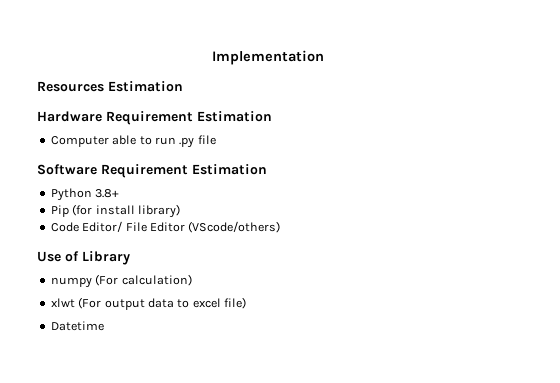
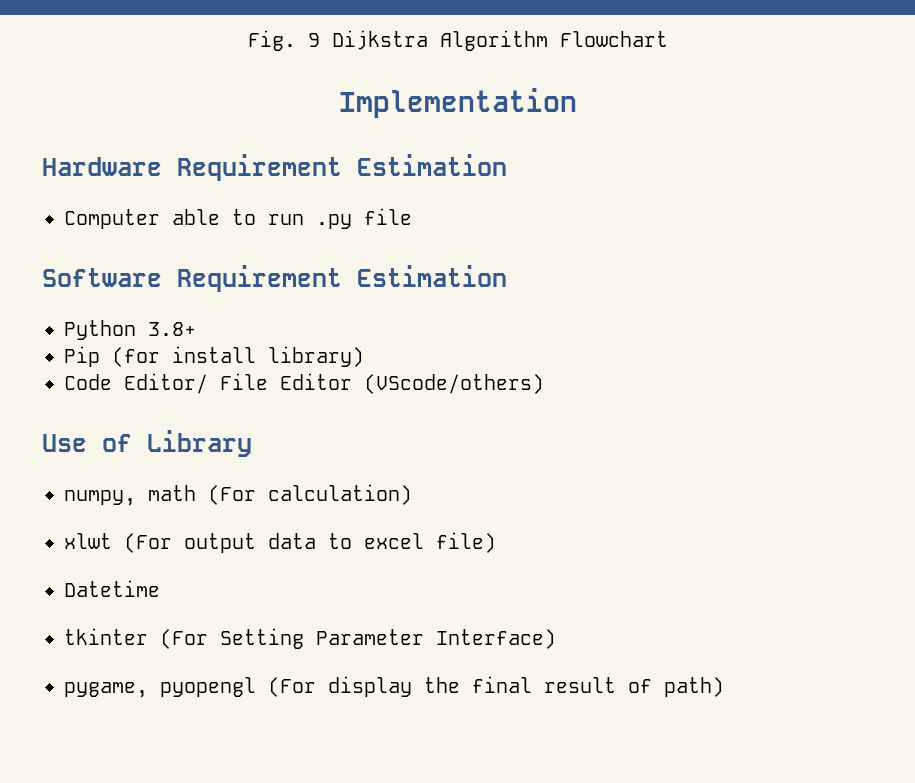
+ Fig. 9 Dijkstra Algorithm Flowchart
- Resources Estimation
- numpy (For calculation)
+ numpy, math (For calculation)
+ tkinter (For Setting Parameter Interface)
+ pygame, pyopengl (For display the final result of path)

